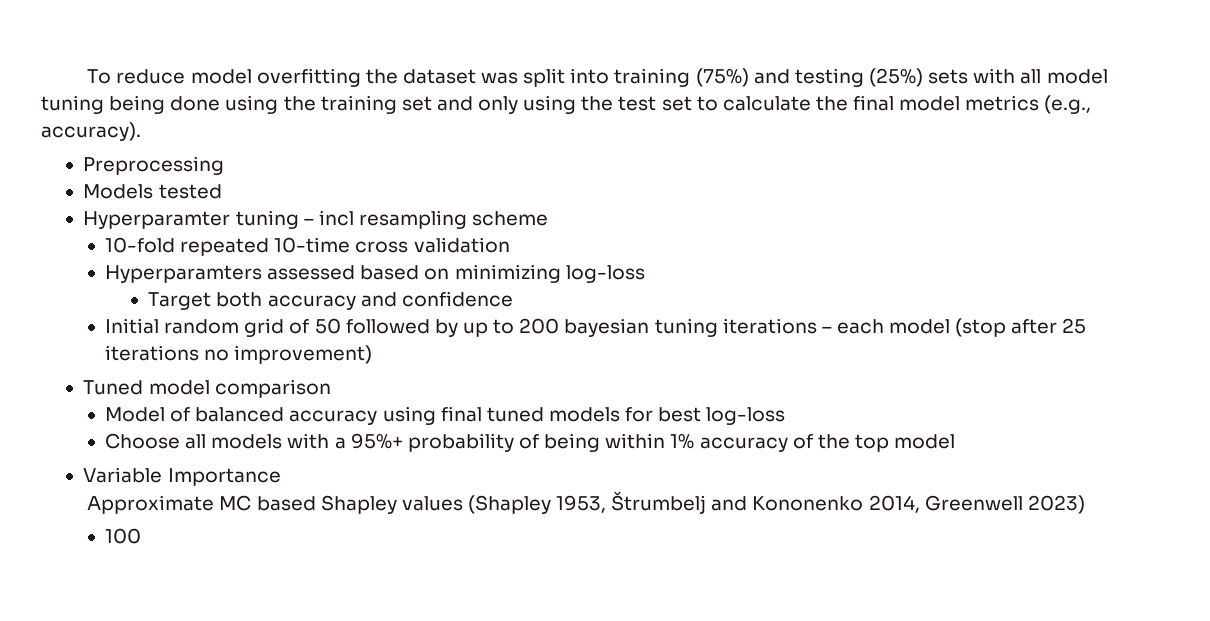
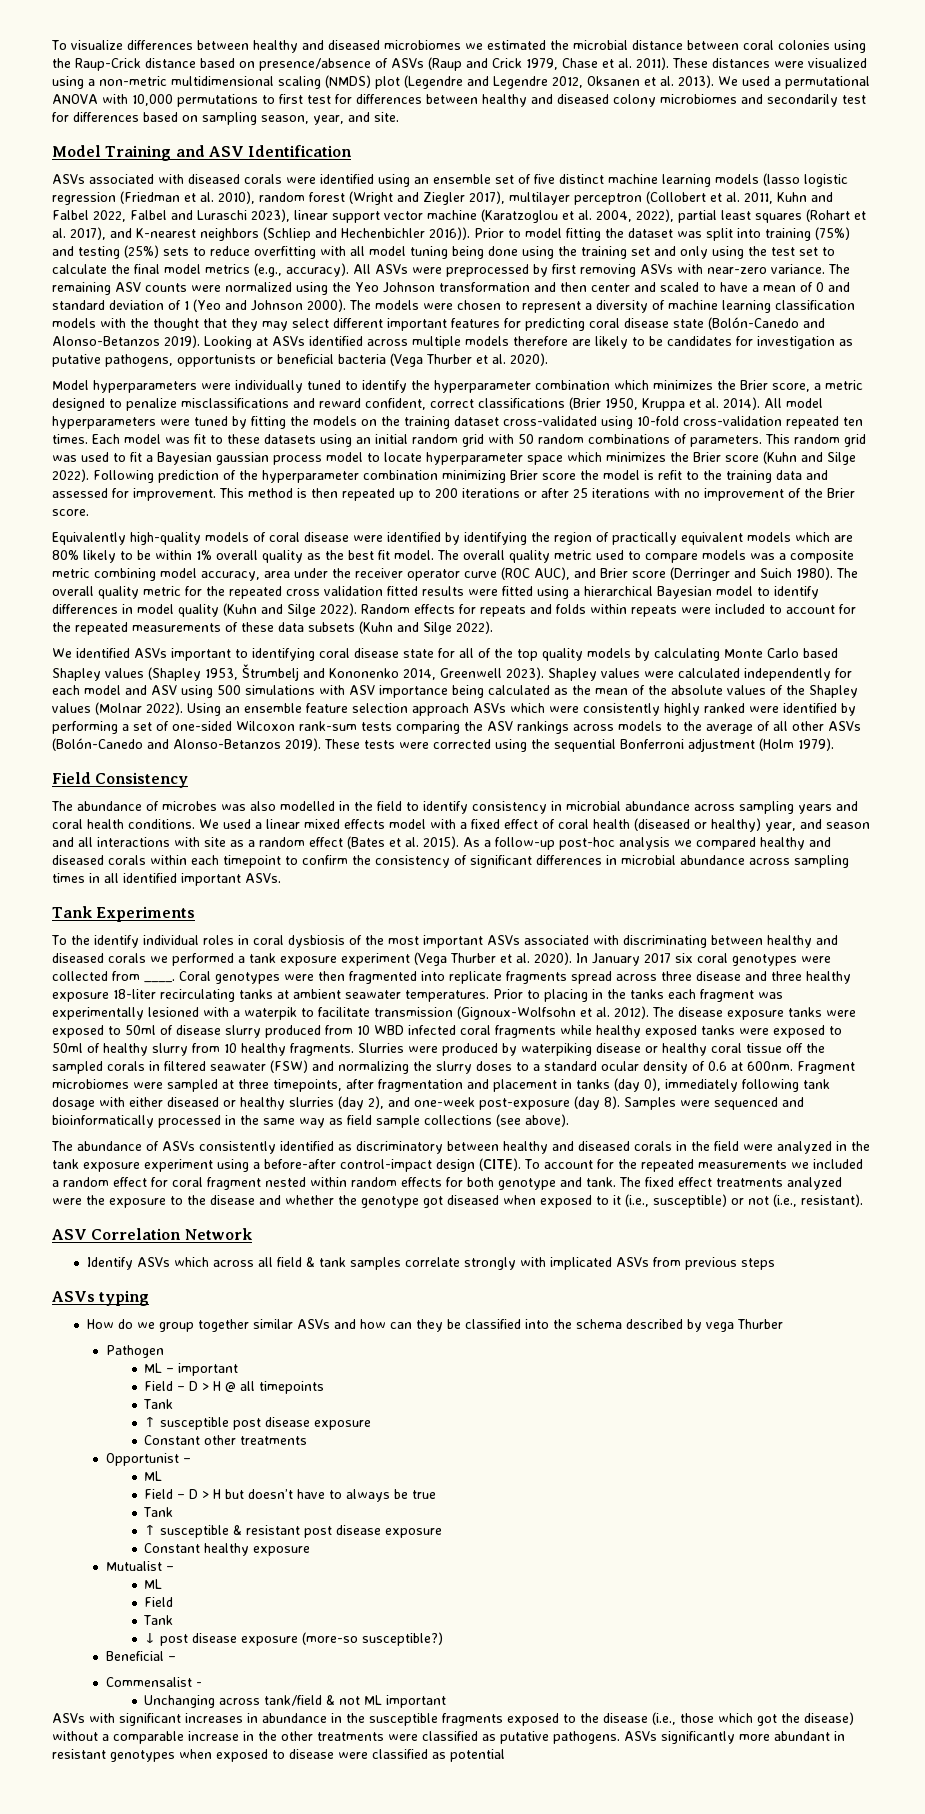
- To reduce model overfitting the dataset was split into training (75%) and testing (25%) sets with all model tuning being done using the training set and only using the test set to calculate the final model metrics (e.g., accuracy).
- Preprocessing
- Models tested
- Hyperparamter tuning – incl resampling scheme
- 10-fold repeated 10-time cross validation
- Hyperparamters assessed based on minimizing log-loss
- Target both accuracy and confidence
- Initial random grid of 50 followed by up to 200 bayesian tuning iterations – each model (stop after 25 iterations no improvement)
- Tuned model comparison
- Model of balanced accuracy using final tuned models for best log-loss
- Choose all models with a 95%+ probability of being within 1% accuracy of the top model
- Variable Importance
- Approximate MC based Shapley values (Shapley 1953, Štrumbelj and Kononenko 2014, Greenwell 2023)
- 100
+ To visualize differences between healthy and diseased microbiomes we estimated the microbial distance between coral colonies using the Raup-Crick distance based on presence/absence of ASVs (Raup and Crick 1979, Chase et al. 2011). These distances were visualized using a non-metric multidimensional scaling (NMDS) plot (Legendre and Legendre 2012, Oksanen et al. 2013). We used a permutational ANOVA with 10,000 permutations to first test for differences between healthy and diseased colony microbiomes and secondarily test for differences based on sampling season, year, and site.
+ Model Training and ASV Identification
+ ASVs associated with diseased corals were identified using an ensemble set of five distinct machine learning models (lasso logistic regression (Friedman et al. 2010), random forest (Wright and Ziegler 2017), multilayer perceptron (Collobert et al. 2011, Kuhn and Falbel 2022, Falbel and Luraschi 2023), linear support vector machine (Karatzoglou et al. 2004, 2022), partial least squares (Rohart et al. 2017), and K-nearest neighbors (Schliep and Hechenbichler 2016)). Prior to model fitting the dataset was split into training (75%) and testing (25%) sets to reduce overfitting with all model tuning being done using the training set and only using the test set to calculate the final model metrics (e.g., accuracy). All ASVs were preprocessed by first removing ASVs with near-zero variance. The remaining ASV counts were normalized using the Yeo Johnson transformation and then center and scaled to have a mean of 0 and standard deviation of 1 (Yeo and Johnson 2000). The models were chosen to represent a diversity of machine learning classification models with the thought that they may select different important features for predicting coral disease state (Bolón-Canedo and Alonso-Betanzos 2019). Looking at ASVs identified across multiple models therefore are likely to be candidates for investigation as putative pathogens, opportunists or beneficial bacteria (Vega Thurber et al. 2020).
+ Model hyperparameters were individually tuned to identify the hyperparameter combination which minimizes the Brier score, a metric designed to penalize misclassifications and reward confident, correct classifications (Brier 1950, Kruppa et al. 2014). All model hyperparameters were tuned by fitting the models on the training dataset cross-validated using 10-fold cross-validation repeated ten times. Each model was fit to these datasets using an initial random grid with 50 random combinations of parameters. This random grid was used to fit a Bayesian gaussian process model to locate hyperparameter space which minimizes the Brier score (Kuhn and Silge 2022). Following prediction of the hyperparameter combination minimizing Brier score the model is refit to the training data and assessed for improvement. This method is then repeated up to 200 iterations or after 25 iterations with no improvement of the Brier score.
+ Equivalently high-quality models of coral disease were identified by identifying the region of practically equivalent models which are 80% likely to be within 1% overall quality as the best fit model. The overall quality metric used to compare models was a composite metric combining model accuracy, area under the receiver operator curve (ROC AUC), and Brier score (Derringer and Suich 1980). The overall quality metric for the repeated cross validation fitted results were fitted using a hierarchical Bayesian model to identify differences in model quality (Kuhn and Silge 2022). Random effects for repeats and folds within repeats were included to account for the repeated measurements of these data subsets (Kuhn and Silge 2022).
+ We identified ASVs important to identifying coral disease state for all of the top quality models by calculating Monte Carlo based Shapley values (Shapley 1953, Štrumbelj and Kononenko 2014, Greenwell 2023). Shapley values were calculated independently for each model and ASV using 500 simulations with ASV importance being calculated as the mean of the absolute values of the Shapley values (Molnar 2022). Using an ensemble feature selection approach ASVs which were consistently highly ranked were identified by performing a set of one-sided Wilcoxon rank-sum tests comparing the ASV rankings across models to the average of all other ASVs (Bolón-Canedo and Alonso-Betanzos 2019). These tests were corrected using the sequential Bonferroni adjustment (Holm 1979).
+ Field Consistency
+ The abundance of microbes was also modelled in the field to identify consistency in microbial abundance across sampling years and coral health conditions. We used a linear mixed effects model with a fixed effect of coral health (diseased or healthy) year, and season and all interactions with site as a random effect (Bates et al. 2015). As a follow-up post-hoc analysis we compared healthy and diseased corals within each timepoint to confirm the consistency of significant differences in microbial abundance across sampling times in all identified important ASVs.
+ Tank Experiments
+ To the identify individual roles in coral dysbiosis of the most important ASVs associated with discriminating between healthy and diseased corals we performed a tank exposure experiment (Vega Thurber et al. 2020). In January 2017 six coral genotypes were collected from ____. Coral genotypes were then fragmented into replicate fragments spread across three disease and three healthy exposure 18-liter recirculating tanks at ambient seawater temperatures. Prior to placing in the tanks each fragment was experimentally lesioned with a waterpik to facilitate transmission (Gignoux-Wolfsohn et al. 2012). The disease exposure tanks were exposed to 50ml of disease slurry produced from 10 WBD infected coral fragments while healthy exposed tanks were exposed to 50ml of healthy slurry from 10 healthy fragments. Slurries were produced by waterpiking disease or healthy coral tissue off the sampled corals in filtered seawater (FSW) and normalizing the slurry doses to a standard ocular density of 0.6 at 600nm. Fragment microbiomes were sampled at three timepoints, after fragmentation and placement in tanks (day 0), immediately following tank dosage with either diseased or healthy slurries (day 2), and one-week post-exposure (day 8). Samples were sequenced and bioinformatically processed in the same way as field sample collections (see above).
+ The abundance of ASVs consistently identified as discriminatory between healthy and diseased corals in the field were analyzed in the tank exposure experiment using a before-after control-impact design (CITE). To account for the repeated measurements we included a random effect for coral fragment nested within random effects for both genotype and tank. The fixed effect treatments analyzed were the exposure to the disease and whether the genotype got diseased when exposed to it (i.e., susceptible) or not (i.e., resistant).
+ ASV Correlation Network
+ Identify ASVs which across all field & tank samples correlate strongly with implicated ASVs from previous steps
+ ASVs typing
+ How do we group together similar ASVs and how can they be classified into the schema described by vega Thurber
+ Pathogen
+ ML – important
+ Field – D > H @ all timepoints
+ Tank
+ ↑ susceptible post disease exposure
+ Constant other treatments
+ Opportunist –
+ ML
+ Field – D > H but doesn’t have to always be true
+ Tank
+ ↑ susceptible & resistant post disease exposure
+ Constant healthy exposure
+ Mutualist –
+ ML
+ Field
+ Tank
+ ↓ post disease exposure (more-so susceptible?)
+ Beneficial –
+ Commensalist -
+ Unchanging across tank/field & not ML important
+ ASVs with significant increases in abundance in the susceptible fragments exposed to the disease (i.e., those which got the disease) without a comparable increase in the other treatments were classified as putative pathogens. ASVs significantly more abundant in resistant genotypes when exposed to disease were classified as potential

